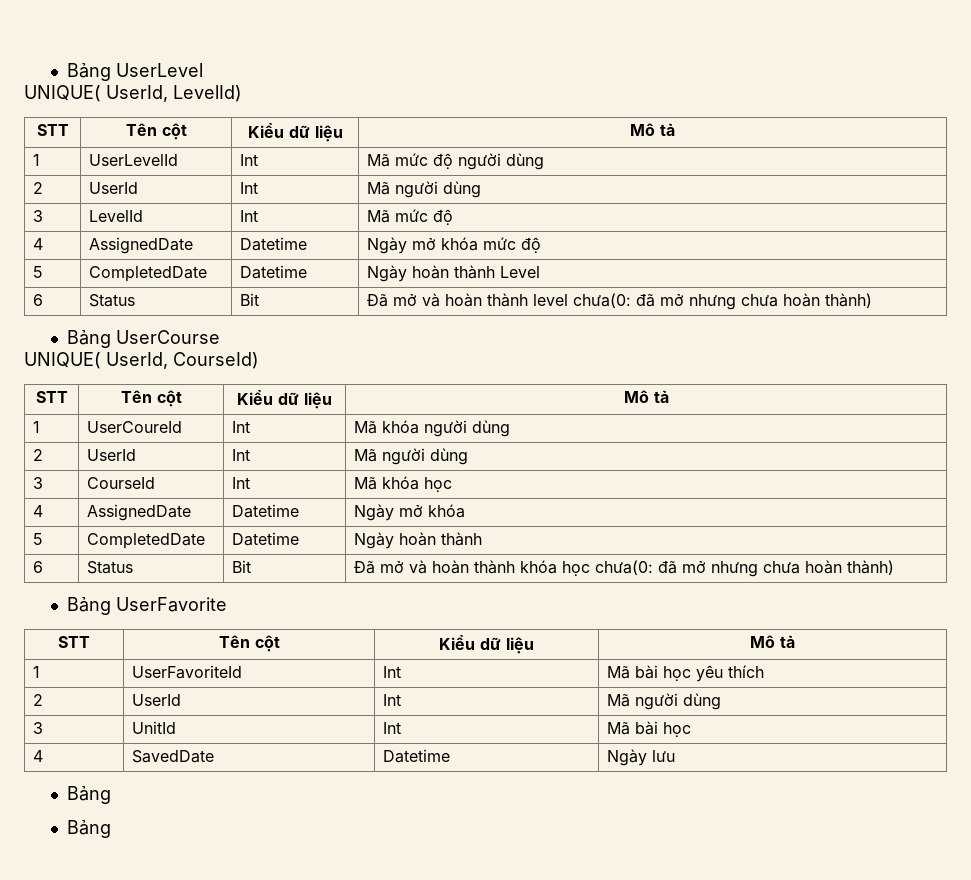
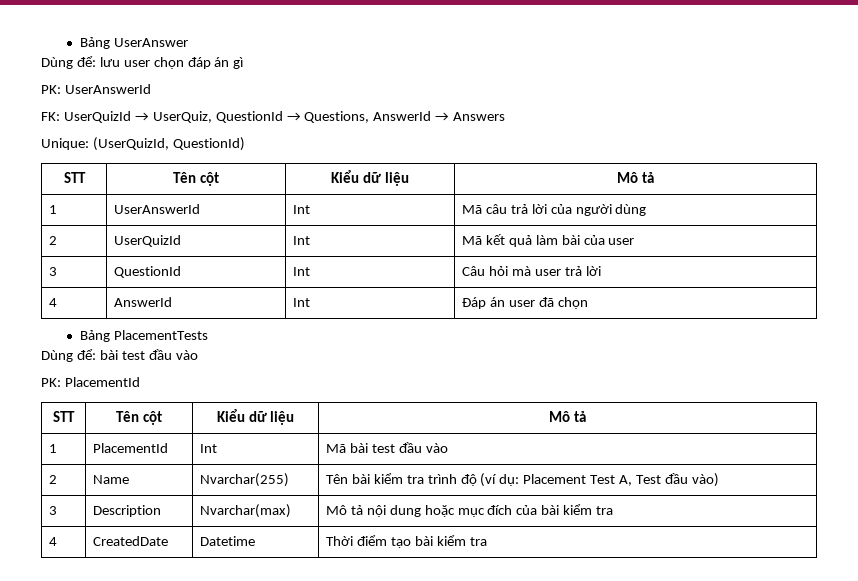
- Bảng UserLevel
- UNIQUE( UserId, LevelId)
+ Bảng UserAnswer
+ Dùng để: lưu user chọn đáp án gì
+ PK: UserAnswerId
+ FK: UserQuizId → UserQuiz, QuestionId → Questions, AnswerId → Answers
+ Unique: (UserQuizId, QuestionId)
  STT | Tên cột | Kiểu dữ liệu | Mô tả
- 1 | UserLevelId | Int | Mã mức độ người dùng
- 2 | UserId | Int | Mã người dùng
- 3 | LevelId | Int | Mã mức độ
- 4 | AssignedDate | Datetime | Ngày mở khóa mức độ
- 5 | CompletedDate | Datetime | Ngày hoàn thành Level
- 6 | Status | Bit | Đã mở và hoàn thành level chưa(0: đã mở nhưng chưa hoàn thành)
- Bảng UserCourse
- UNIQUE( UserId, CourseId)
+ 1 | UserAnswerId | Int | Mã câu trả lời của người dùng
+ 2 | UserQuizId | Int | Mã kết quả làm bài của user
+ 3 | QuestionId | Int | Câu hỏi mà user trả lời
+ 4 | AnswerId | Int | Đáp án user đã chọn
+ Bảng PlacementTests
+ Dùng để: bài test đầu vào
+ PK: PlacementId
  STT | Tên cột | Kiểu dữ liệu | Mô tả
- 1 | UserCoureId | Int | Mã khóa người dùng
- 2 | UserId | Int | Mã người dùng
- 3 | CourseId | Int | Mã khóa học
- 4 | AssignedDate | Datetime | Ngày mở khóa
- 5 | CompletedDate | Datetime | Ngày hoàn thành
- 6 | Status | Bit | Đã mở và hoàn thành khóa học chưa(0: đã mở nhưng chưa hoàn thành)
- Bảng UserFavorite
- STT | Tên cột | Kiểu dữ liệu | Mô tả
- 1 | UserFavoriteId | Int | Mã bài học yêu thích
- 2 | UserId | Int | Mã người dùng
- 3 | UnitId | Int | Mã bài học
- 4 | SavedDate | Datetime | Ngày lưu
- Bảng
- Bảng
+ 1 | PlacementId | Int | Mã bài test đầu vào
+ 2 | Name | Nvarchar(255) | Tên bài kiểm tra trình độ (ví dụ: Placement Test A, Test đầu vào)
+ 3 | Description | Nvarchar(max) | Mô tả nội dung hoặc mục đích của bài kiểm tra
+ 4 | CreatedDate | Datetime | Thời điểm tạo bài kiểm tra

